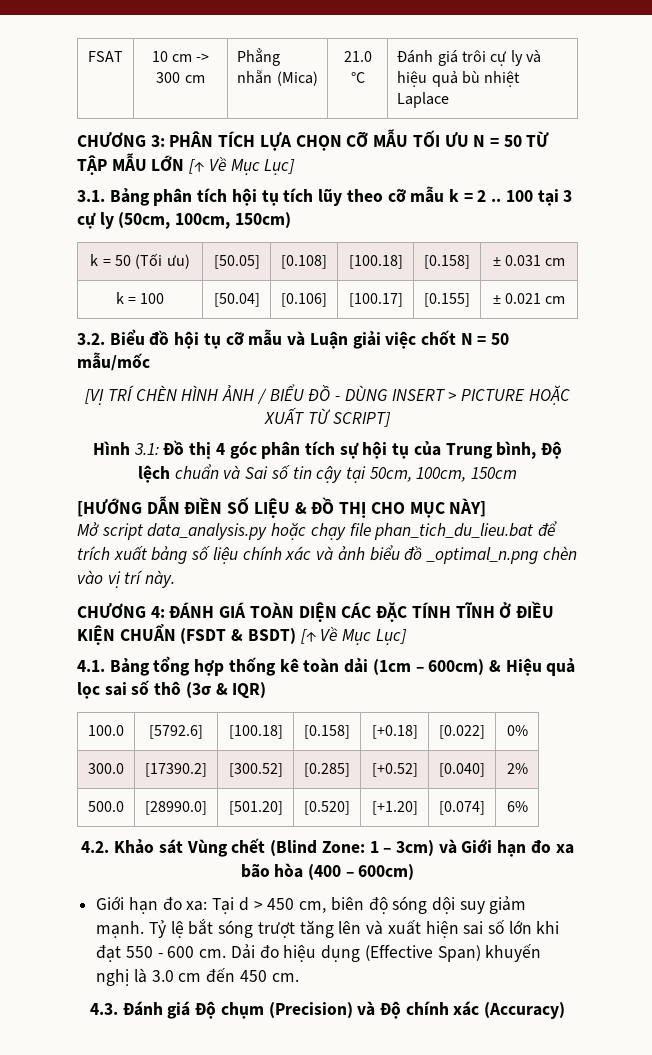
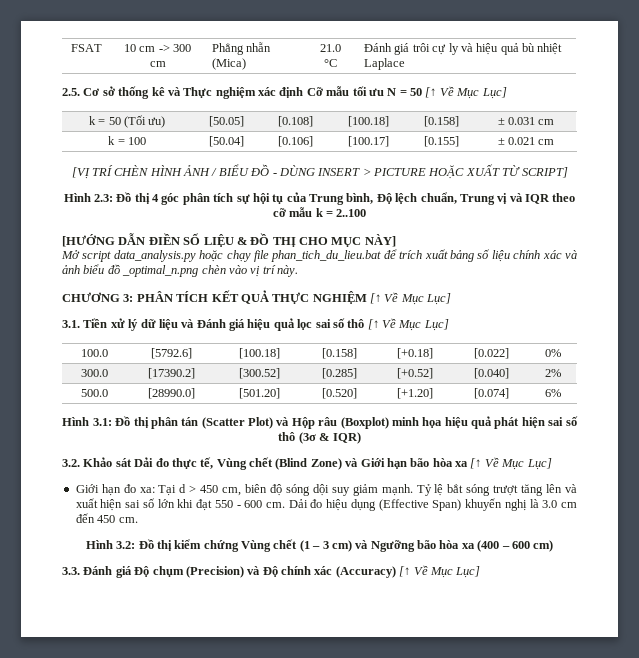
- CHƯƠNG 3: PHÂN TÍCH LỰA CHỌN CỠ MẪU TỐI ƯU N = 50 TỪ TẬP MẪU LỚN [↑ Về Mục Lục]
- 3.1. Bảng phân tích hội tụ tích lũy theo cỡ mẫu k = 2 .. 100 tại 3 cự ly (50cm, 100cm, 150cm)
+ 2.5. Cơ sở thống kê và Thực nghiệm xác định Cỡ mẫu tối ưu N = 50 [↑ Về Mục Lục]
- 3.2. Biểu đồ hội tụ cỡ mẫu và Luận giải việc chốt N = 50 mẫu/mốc
- Hình 3.1: Đồ thị 4 góc phân tích sự hội tụ của Trung bình, Độ lệch chuẩn và Sai số tin cậy tại 50cm, 100cm, 150cm
+ Hình 2.3: Đồ thị 4 góc phân tích sự hội tụ của Trung bình, Độ lệch chuẩn, Trung vị và IQR theo cỡ mẫu k = 2..100
- CHƯƠNG 4: ĐÁNH GIÁ TOÀN DIỆN CÁC ĐẶC TÍNH TĨNH Ở ĐIỀU KIỆN CHUẨN (FSDT & BSDT) [↑ Về Mục Lục]
- 4.1. Bảng tổng hợp thống kê toàn dải (1cm – 600cm) & Hiệu quả lọc sai số thô (3σ & IQR)
+ CHƯƠNG 3: PHÂN TÍCH KẾT QUẢ THỰC NGHIỆM [↑ Về Mục Lục]
+ 3.1. Tiền xử lý dữ liệu và Đánh giá hiệu quả lọc sai số thô [↑ Về Mục Lục]
- 4.2. Khảo sát Vùng chết (Blind Zone: 1 – 3cm) và Giới hạn đo xa bão hòa (400 – 600cm)
+ Hình 3.1: Đồ thị phân tán (Scatter Plot) và Hộp râu (Boxplot) minh họa hiệu quả phát hiện sai số thô (3σ & IQR)
+ 3.2. Khảo sát Dải đo thực tế, Vùng chết (Blind Zone) và Giới hạn bão hòa xa [↑ Về Mục Lục]
- 4.3. Đánh giá Độ chụm (Precision) và Độ chính xác (Accuracy)
+ Hình 3.2: Đồ thị kiểm chứng Vùng chết (1 – 3 cm) và Ngưỡng bão hòa xa (400 – 600 cm)
+ 3.3. Đánh giá Độ chụm (Precision) và Độ chính xác (Accuracy) [↑ Về Mục Lục]

